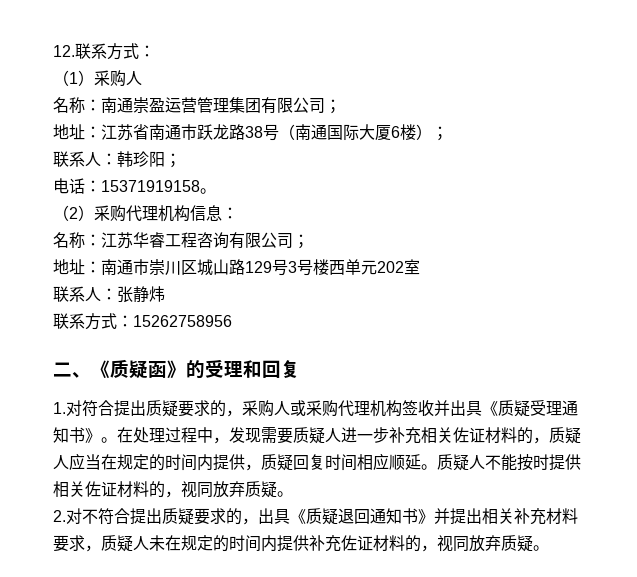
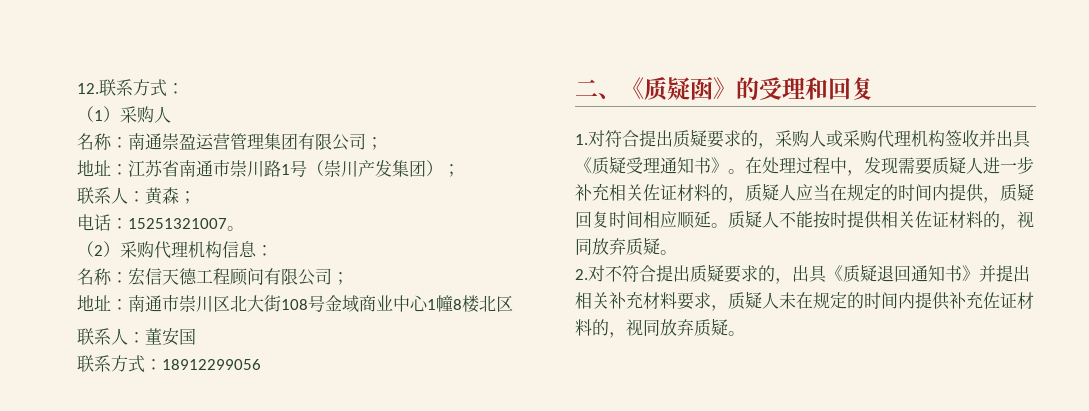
- 地址：江苏省南通市跃龙路38号（南通国际大厦6楼）；
+ 地址：江苏省南通市崇川路1号（崇川产发集团）；
- 联系人：韩珍阳；
+ 联系人：黄森；
- 电话：15371919158。
+ 电话：15251321007。
- 名称：江苏华睿工程咨询有限公司；
+ 名称：宏信天德工程顾问有限公司；
- 地址：南通市崇川区城山路129号3号楼西单元202室
- 联系人：张静炜
- 联系方式：15262758956
+ 地址：南通市崇川区北大街108号金域商业中心1幢8楼北区
+ 联系人：董安国
+ 联系方式：18912299056

